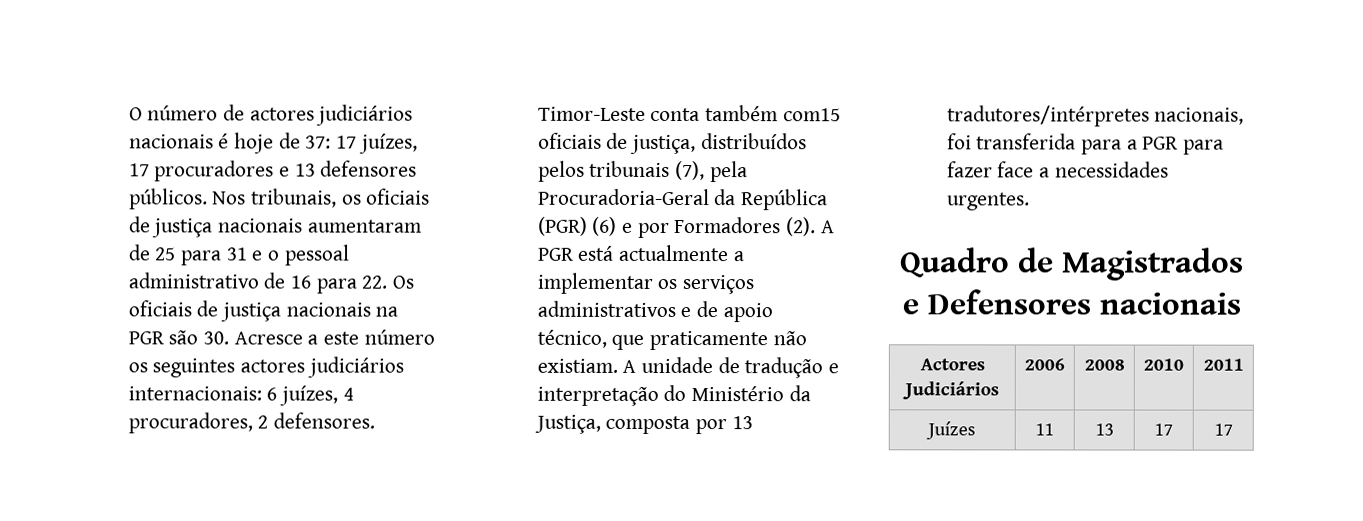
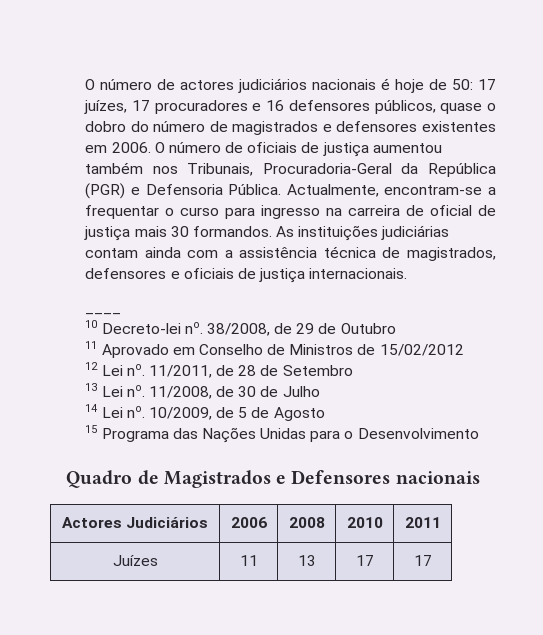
- O número de actores judiciários nacionais é hoje de 37: 17 juízes, 17 procuradores e 13 defensores públicos. Nos tribunais, os oficiais de justiça nacionais aumentaram de 25 para 31 e o pessoal administrativo de 16 para 22. Os oficiais de justiça nacionais na PGR são 30. Acresce a este número os seguintes actores judiciários internacionais: 6 juízes, 4 procuradores, 2 defensores. Timor-Leste conta também com15 oficiais de justiça, distribuídos pelos tribunais (7), pela Procuradoria-Geral da República (PGR) (6) e por Formadores (2). A PGR está actualmente a implementar os serviços administrativos e de apoio técnico, que praticamente não existiam. A unidade de tradução e interpretação do Ministério da Justiça, composta por 13 tradutores/intérpretes nacionais, foi transferida para a PGR para fazer face a necessidades urgentes.
+ O número de actores judiciários nacionais é hoje de 50: 17 juízes, 17 procuradores e 16 defensores públicos, quase o dobro do número de magistrados e defensores existentes em 2006. O número de oficiais de justiça aumentou também nos Tribunais, Procuradoria-Geral da República (PGR) e Defensoria Pública. Actualmente, encontram-se a frequentar o curso para ingresso na carreira de oficial de justiça mais 30 formandos. As instituições judiciárias contam ainda com a assistência técnica de magistrados, defensores e oficiais de justiça internacionais.
+ ____
+ 10 Decreto-lei no. 38/2008, de 29 de Outubro
+ 11 Aprovado em Conselho de Ministros de 15/02/2012
+ 12 Lei no. 11/2011, de 28 de Setembro
+ 13 Lei no. 11/2008, de 30 de Julho
+ 14 Lei no. 10/2009, de 5 de Agosto
+ 15 Programa das Nações Unidas para o Desenvolvimento

